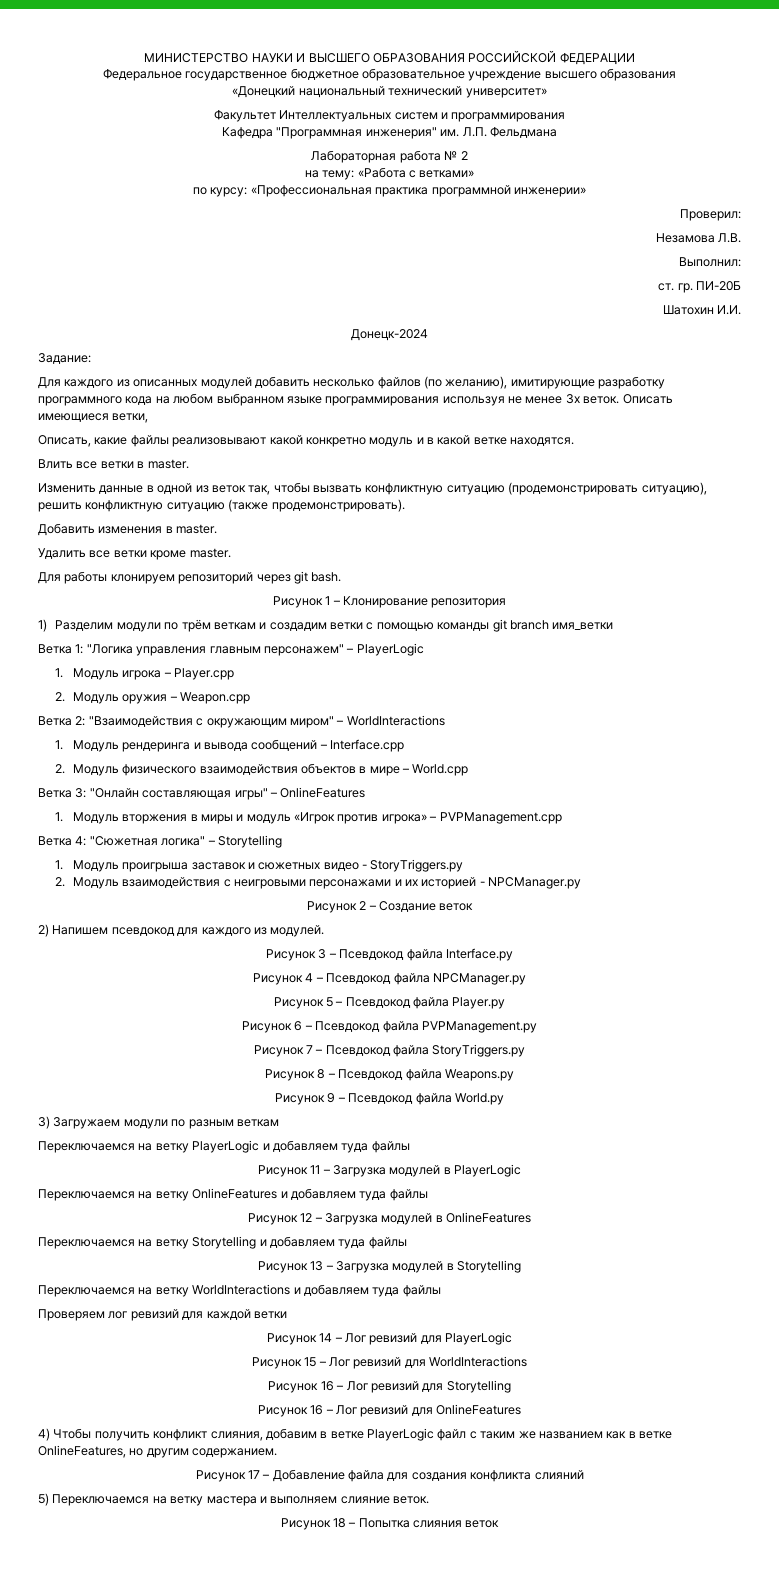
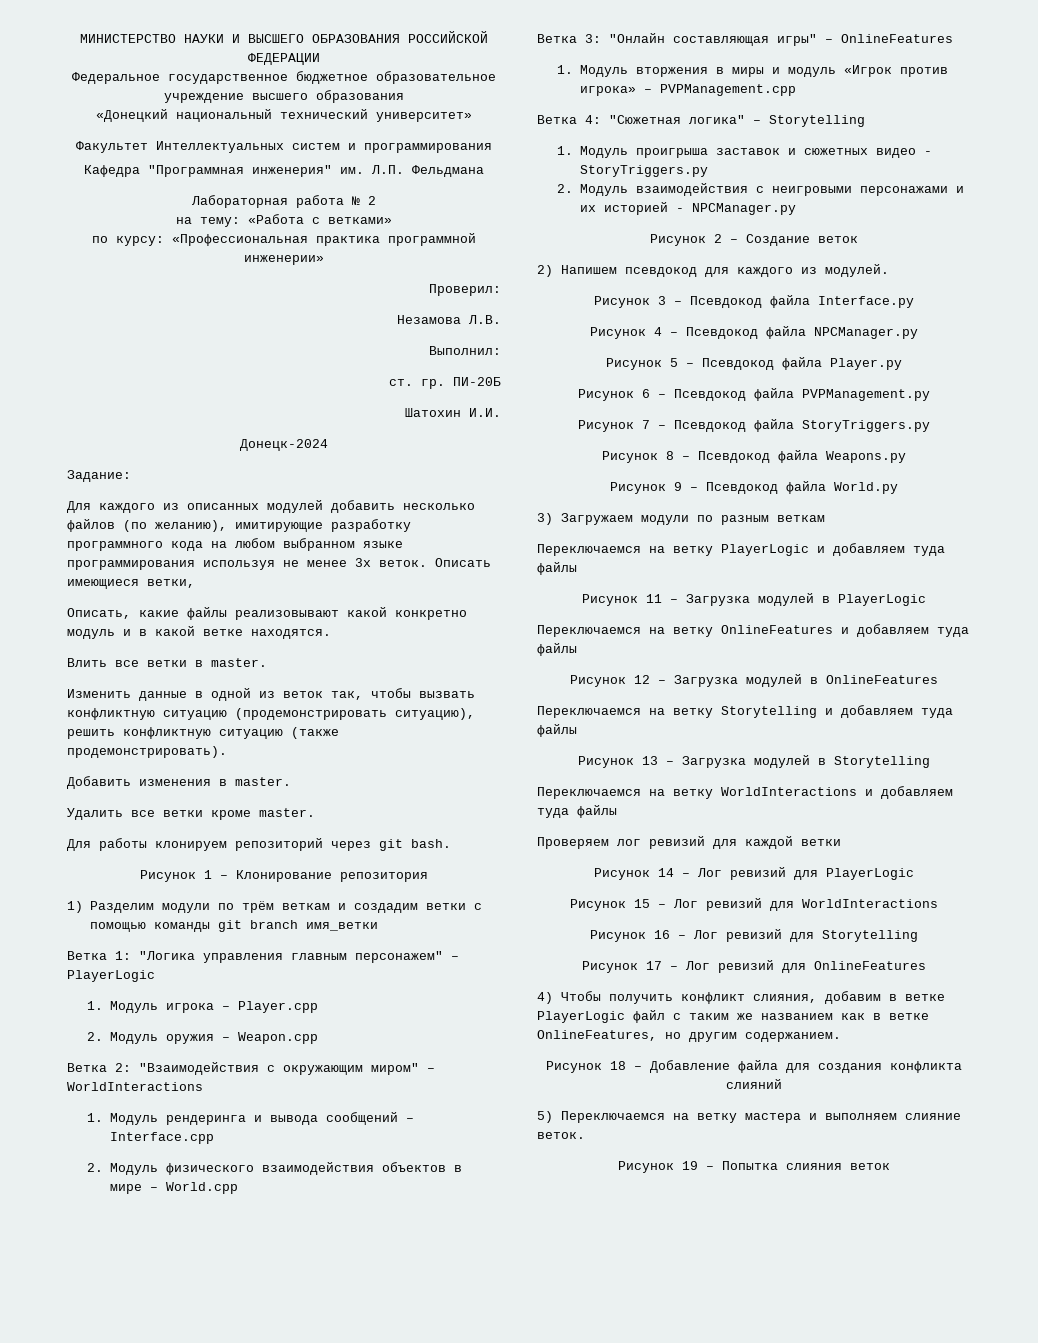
- Рисунок 16 – Лог ревизий для OnlineFeatures
+ Рисунок 17 – Лог ревизий для OnlineFeatures
- Рисунок 17 – Добавление файла для создания конфликта слияний
+ Рисунок 18 – Добавление файла для создания конфликта слияний
- Рисунок 18 – Попытка слияния веток
+ Рисунок 19 – Попытка слияния веток

